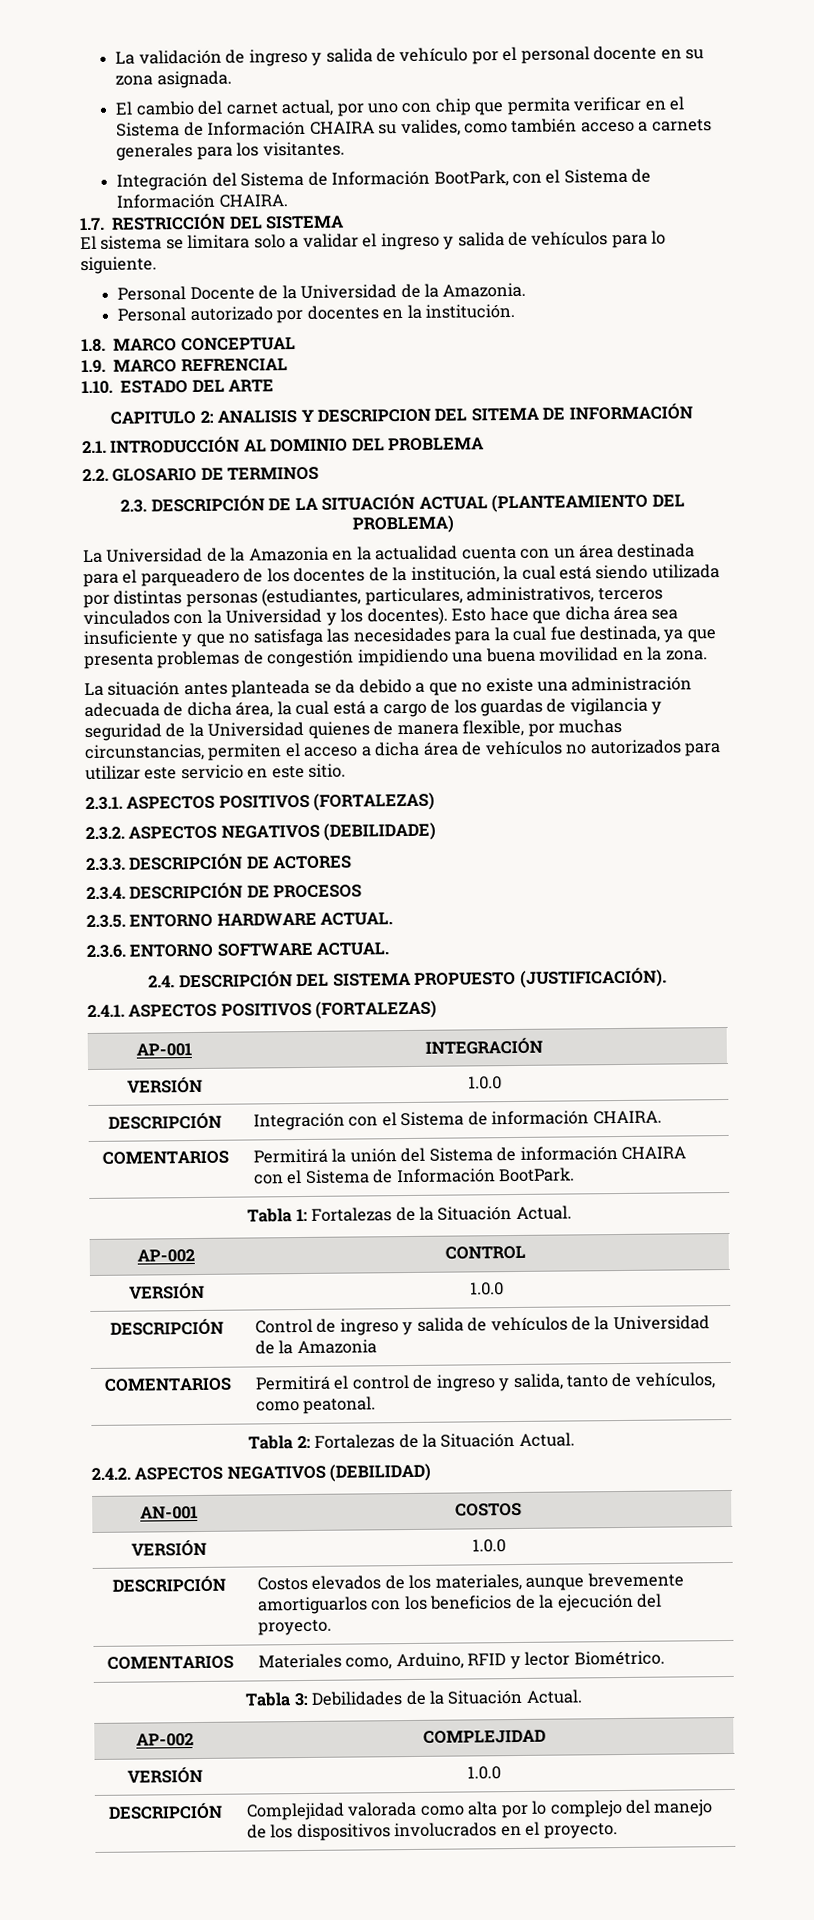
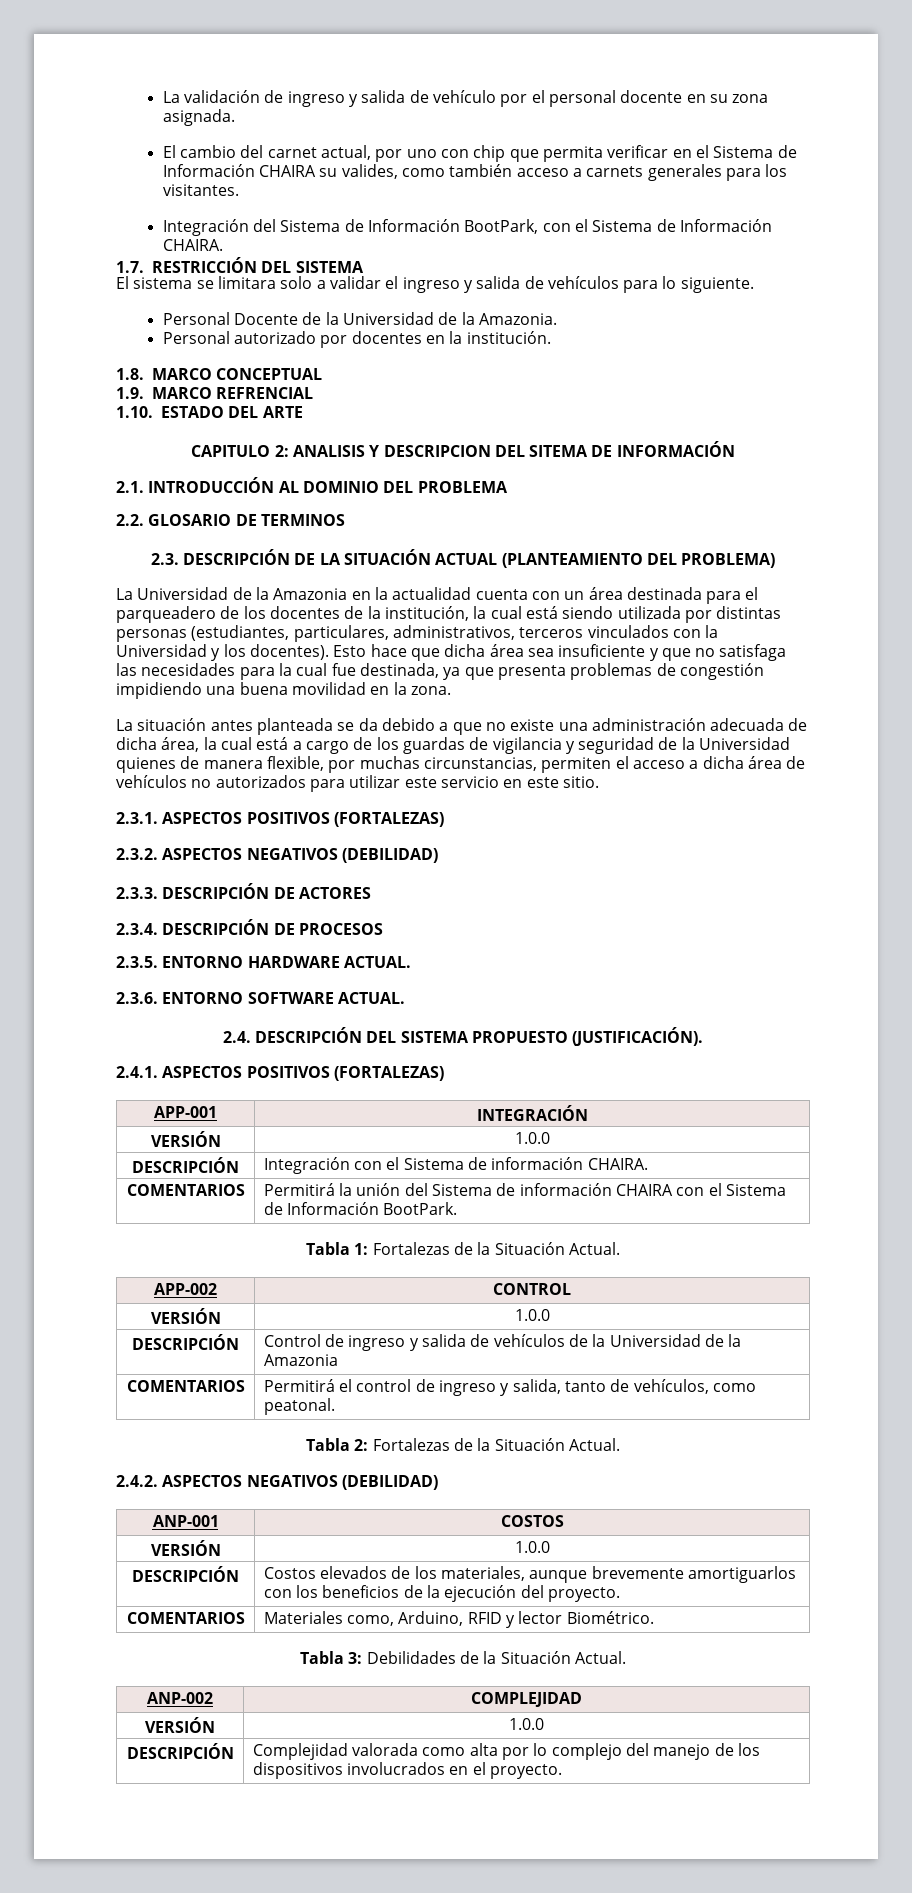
- 2.3.2. ASPECTOS NEGATIVOS (DEBILIDADE)
+ 2.3.2. ASPECTOS NEGATIVOS (DEBILIDAD)
- AP-001 | INTEGRACIÓN
+ APP-001 | INTEGRACIÓN
- AP-002 | CONTROL
+ APP-002 | CONTROL
- AN-001 | COSTOS
+ ANP-001 | COSTOS
- AP-002 | COMPLEJIDAD
+ ANP-002 | COMPLEJIDAD

